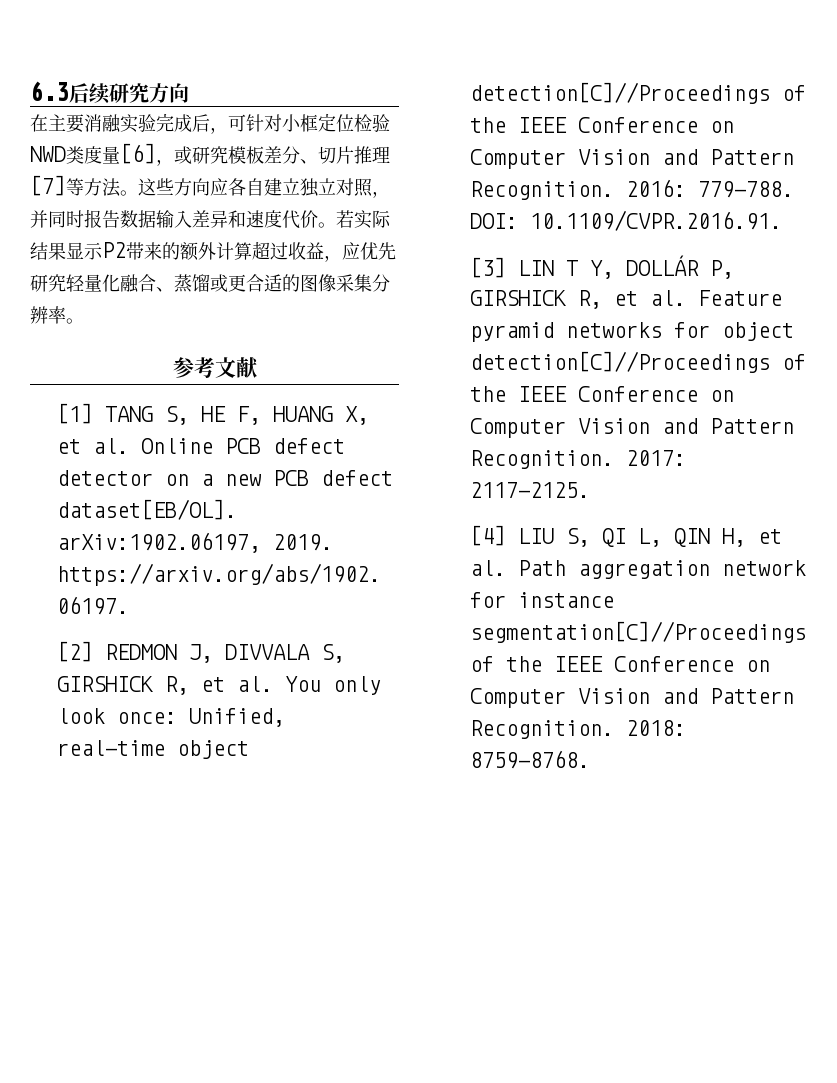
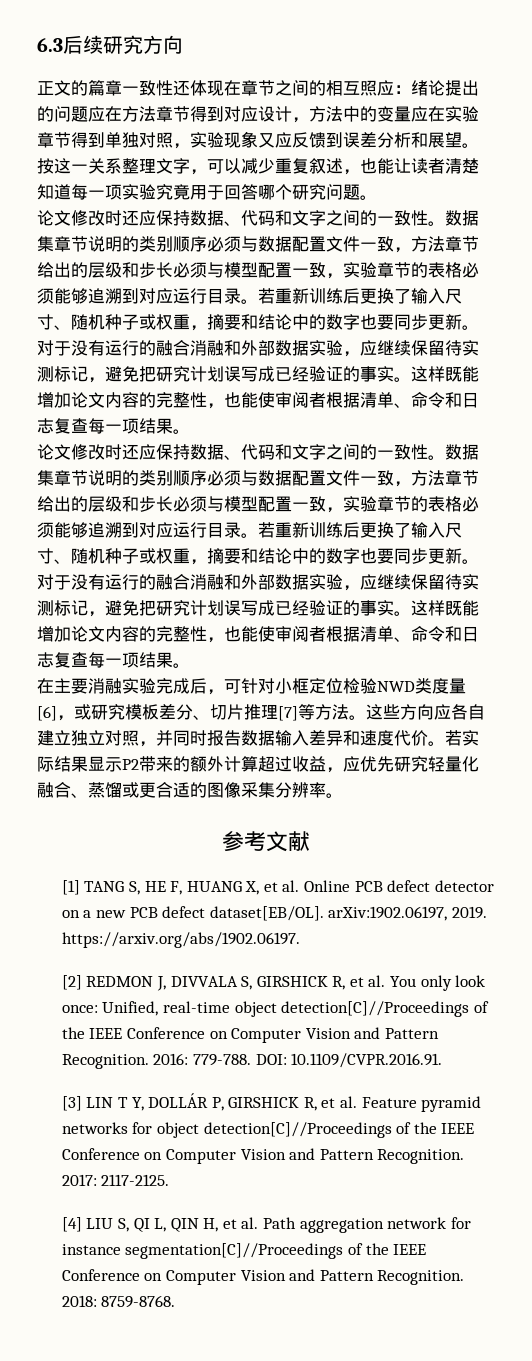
+ 正文的篇章一致性还体现在章节之间的相互照应：绪论提出的问题应在方法章节得到对应设计，方法中的变量应在实验章节得到单独对照，实验现象又应反馈到误差分析和展望。按这一关系整理文字，可以减少重复叙述，也能让读者清楚知道每一项实验究竟用于回答哪个研究问题。
+ 论文修改时还应保持数据、代码和文字之间的一致性。数据集章节说明的类别顺序必须与数据配置文件一致，方法章节给出的层级和步长必须与模型配置一致，实验章节的表格必须能够追溯到对应运行目录。若重新训练后更换了输入尺寸、随机种子或权重，摘要和结论中的数字也要同步更新。对于没有运行的融合消融和外部数据实验，应继续保留待实测标记，避免把研究计划误写成已经验证的事实。这样既能增加论文内容的完整性，也能使审阅者根据清单、命令和日志复查每一项结果。
+ 论文修改时还应保持数据、代码和文字之间的一致性。数据集章节说明的类别顺序必须与数据配置文件一致，方法章节给出的层级和步长必须与模型配置一致，实验章节的表格必须能够追溯到对应运行目录。若重新训练后更换了输入尺寸、随机种子或权重，摘要和结论中的数字也要同步更新。对于没有运行的融合消融和外部数据实验，应继续保留待实测标记，避免把研究计划误写成已经验证的事实。这样既能增加论文内容的完整性，也能使审阅者根据清单、命令和日志复查每一项结果。

